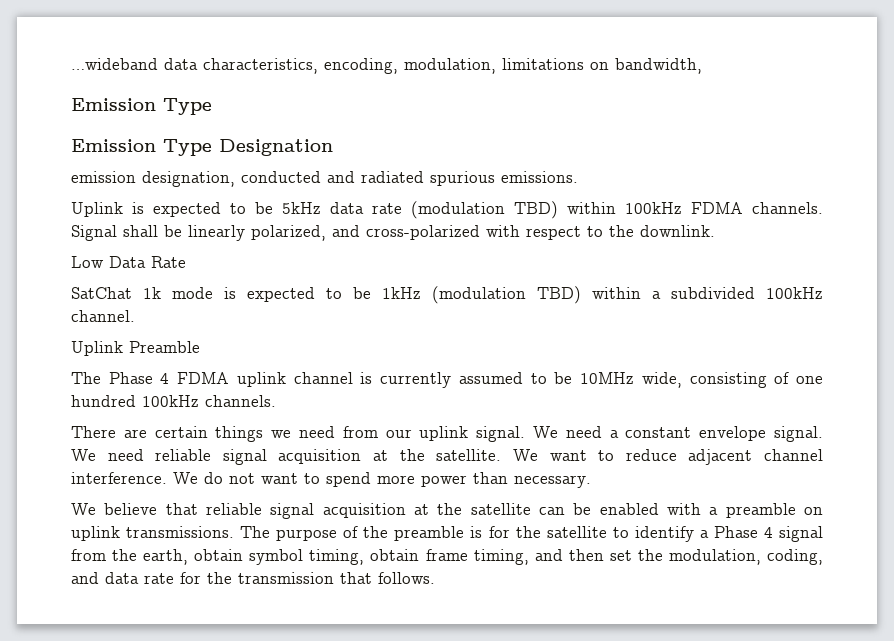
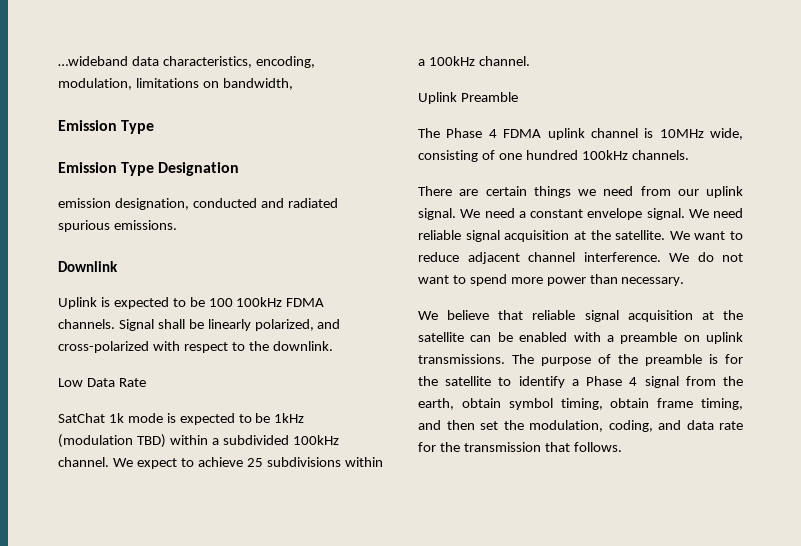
+ Downlink
- Uplink is expected to be 5kHz data rate (modulation TBD) within 100kHz FDMA channels.
+ Uplink is expected to be 100 100kHz FDMA channels.
+ We expect to achieve 25 subdivisions within a 100kHz channel.
- The Phase 4 FDMA uplink channel is currently assumed to be 10MHz wide, consisting of one hundred 100kHz channels.
+ The Phase 4 FDMA uplink channel is 10MHz wide, consisting of one hundred 100kHz channels.

